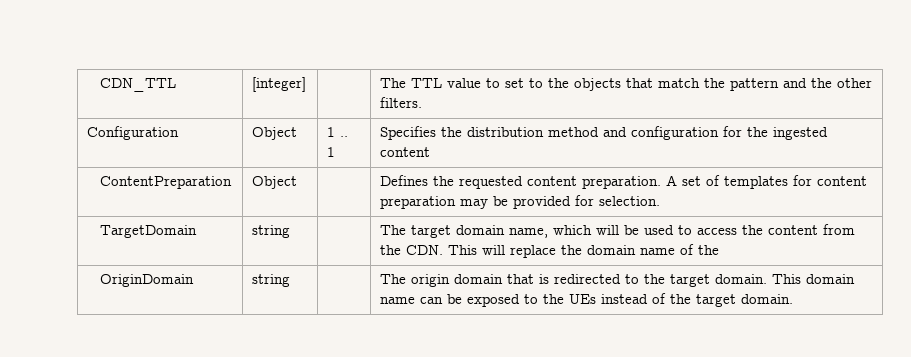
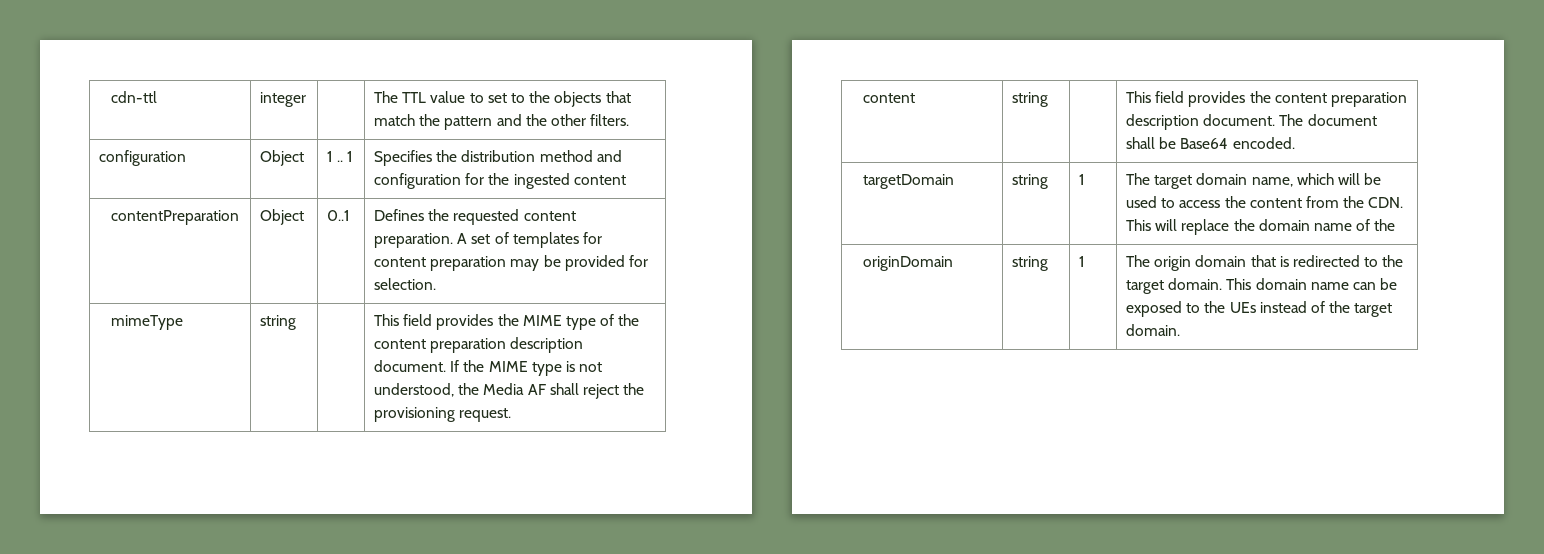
- CDN_TTL | [integer] | | The TTL value to set to the objects that match the pattern and the other filters.
+ cdn-ttl | integer | | The TTL value to set to the objects that match the pattern and the other filters.
- Configuration | Object | 1 .. 1 | Specifies the distribution method and configuration for the ingested content
+ configuration | Object | 1 .. 1 | Specifies the distribution method and configuration for the ingested content
- ContentPreparation | Object | | Defines the requested content preparation. A set of templates for content preparation may be provided for selection.
+ contentPreparation | Object | 0..1 | Defines the requested content preparation. A set of templates for content preparation may be provided for selection.
- TargetDomain | string | | The target domain name, which will be used to access the content from the CDN. This will replace the domain name of the
+ mimeType | string | | This field provides the MIME type of the content preparation description document. If the MIME type is not understood, the Media AF shall reject the provisioning request.
+ content | string | | This field provides the content preparation description document. The document shall be Base64 encoded.
+ targetDomain | string | 1 | The target domain name, which will be used to access the content from the CDN. This will replace the domain name of the
- OriginDomain | string | | The origin domain that is redirected to the target domain. This domain name can be exposed to the UEs instead of the target domain.
+ originDomain | string | 1 | The origin domain that is redirected to the target domain. This domain name can be exposed to the UEs instead of the target domain.

